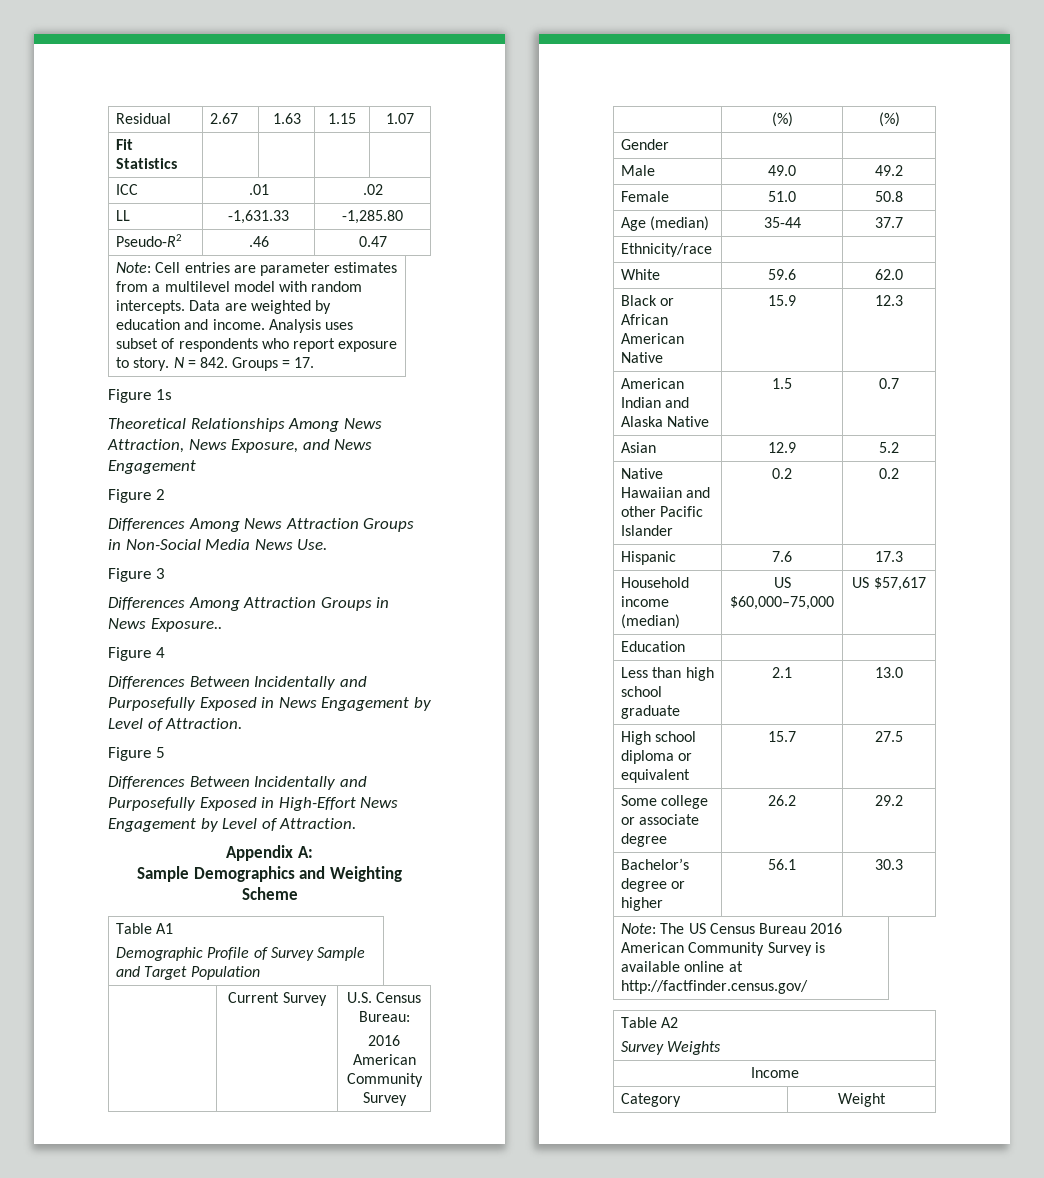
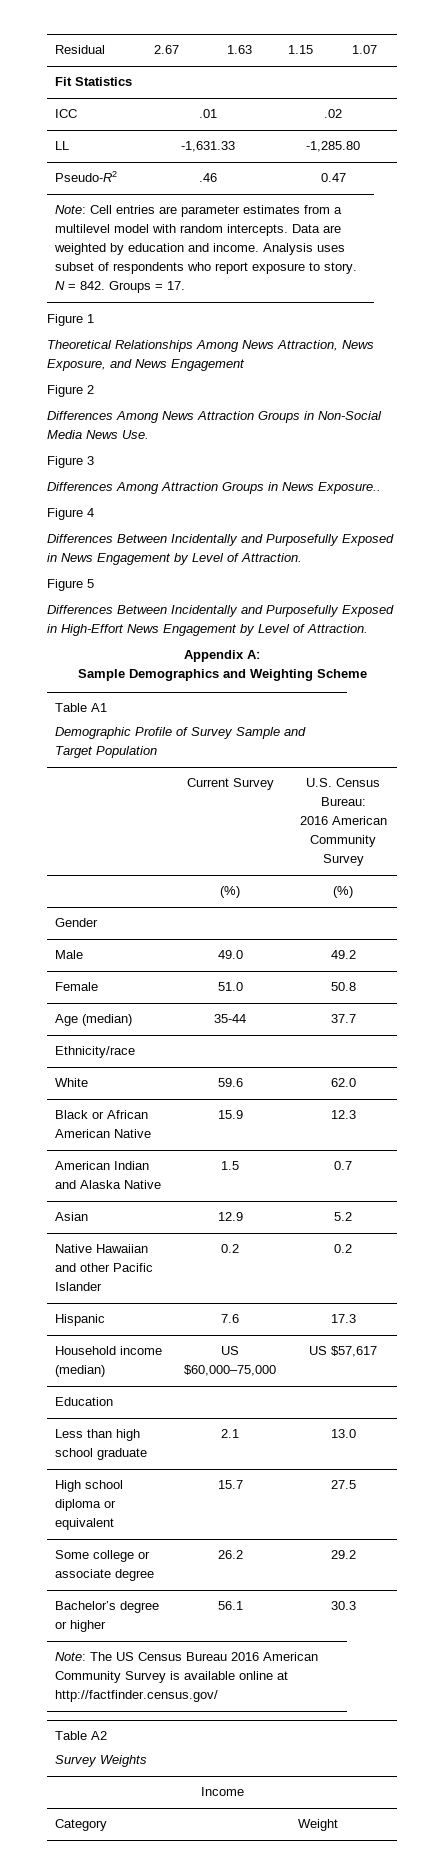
- Figure 1s
+ Figure 1

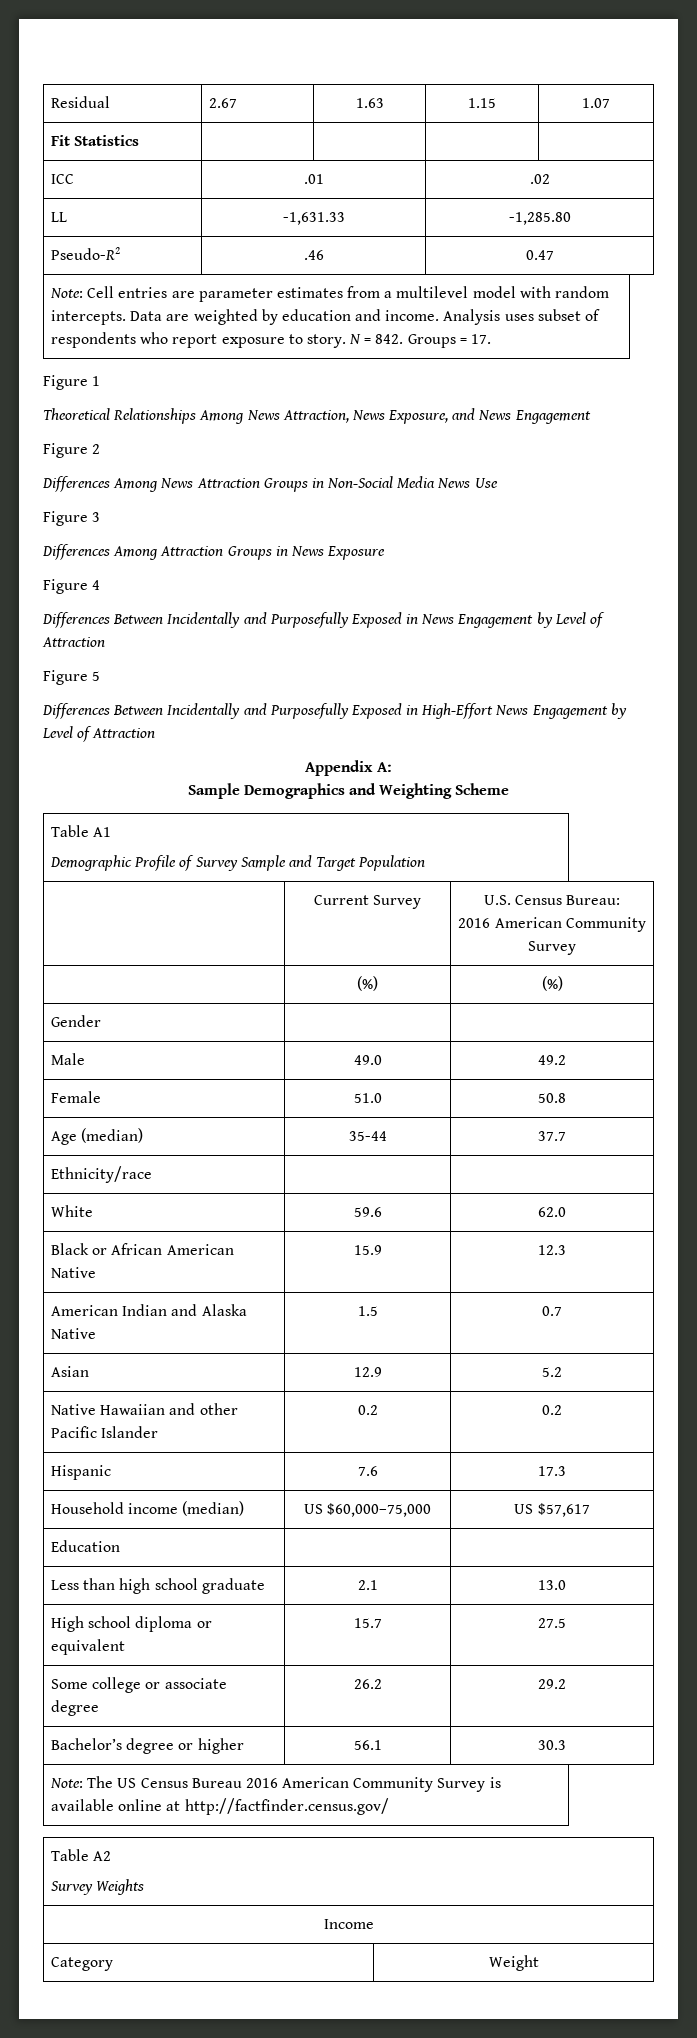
- Differences Among News Attraction Groups in Non-Social Media News Use.
+ Differences Among News Attraction Groups in Non-Social Media News Use
- Differences Among Attraction Groups in News Exposure..
+ Differences Among Attraction Groups in News Exposure
- Differences Between Incidentally and Purposefully Exposed in News Engagement by Level of Attraction.
+ Differences Between Incidentally and Purposefully Exposed in News Engagement by Level of Attraction
- Differences Between Incidentally and Purposefully Exposed in High-Effort News Engagement by Level of Attraction.
+ Differences Between Incidentally and Purposefully Exposed in High-Effort News Engagement by Level of Attraction

